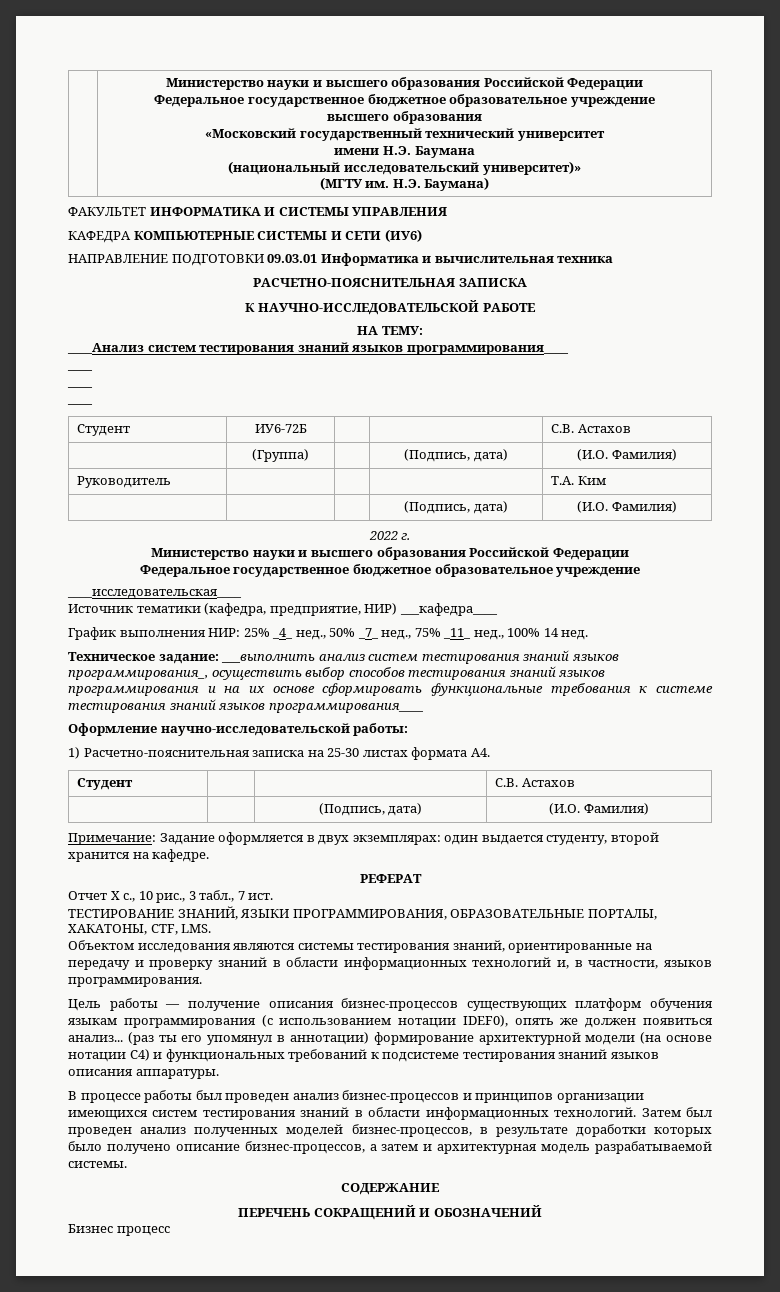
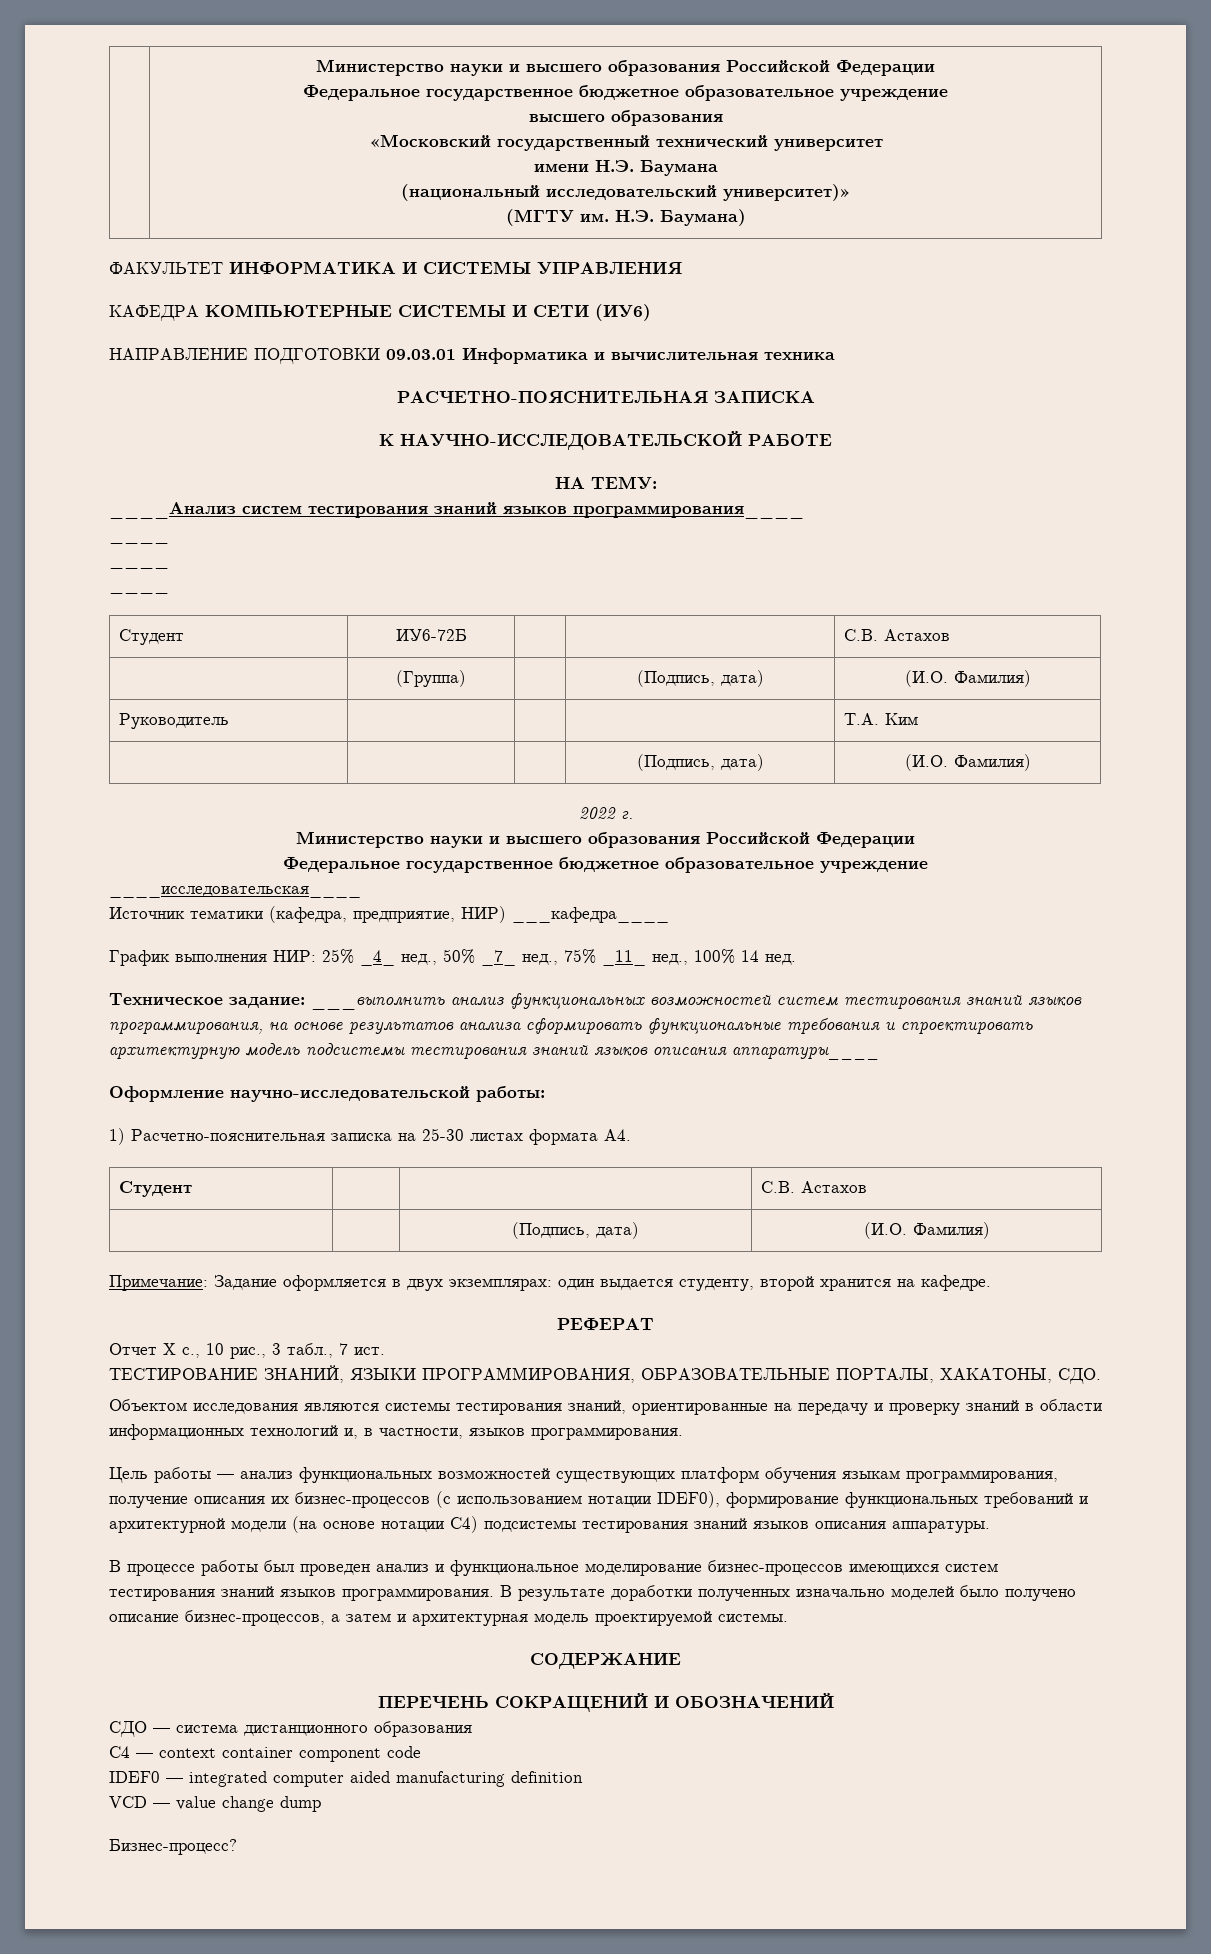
- Техническое задание: ___выполнить анализ систем тестирования знаний языков программирования_, осуществить выбор способов тестирования знаний языков программирования и на их основе сформировать функциональные требования к системе тестирования знаний языков программирования____
+ Техническое задание: ___выполнить анализ функциональных возможностей систем тестирования знаний языков программирования, на основе результатов анализа сформировать функциональные требования и спроектировать архитектурную модель подсистемы тестирования знаний языков описания аппаратуры____
- ТЕСТИРОВАНИЕ ЗНАНИЙ, ЯЗЫКИ ПРОГРАММИРОВАНИЯ, ОБРАЗОВАТЕЛЬНЫЕ ПОРТАЛЫ, ХАКАТОНЫ, CTF, LMS.
+ ТЕСТИРОВАНИЕ ЗНАНИЙ, ЯЗЫКИ ПРОГРАММИРОВАНИЯ, ОБРАЗОВАТЕЛЬНЫЕ ПОРТАЛЫ, ХАКАТОНЫ, СДО.
- Цель работы — получение описания бизнес-процессов существующих платформ обучения языкам программирования (с использованием нотации IDEF0), опять же должен появиться анализ... (раз ты его упомянул в аннотации) формирование архитектурной модели (на основе нотации С4) и функциональных требований к подсистеме тестирования знаний языков описания аппаратуры.
+ Цель работы — анализ функциональных возможностей существующих платформ обучения языкам программирования, получение описания их бизнес-процессов (с использованием нотации IDEF0), формирование функциональных требований и архитектурной модели (на основе нотации С4) подсистемы тестирования знаний языков описания аппаратуры.
- В процессе работы был проведен анализ бизнес-процессов и принципов организации имеющихся систем тестирования знаний в области информационных технологий. Затем был проведен анализ полученных моделей бизнес-процессов, в результате доработки которых было получено описание бизнес-процессов, а затем и архитектурная модель разрабатываемой системы.
+ В процессе работы был проведен анализ и функциональное моделирование бизнес-процессов имеющихся систем тестирования знаний языков программирования. В результате доработки полученных изначально моделей было получено описание бизнес-процессов, а затем и архитектурная модель проектируемой системы.
- Бизнес процесс
+ СДО — система дистанционного образования
+ C4 — context container component code
+ IDEF0 — integrated computer aided manufacturing definition
+ VCD — value change dump
+ Бизнес-процесс?

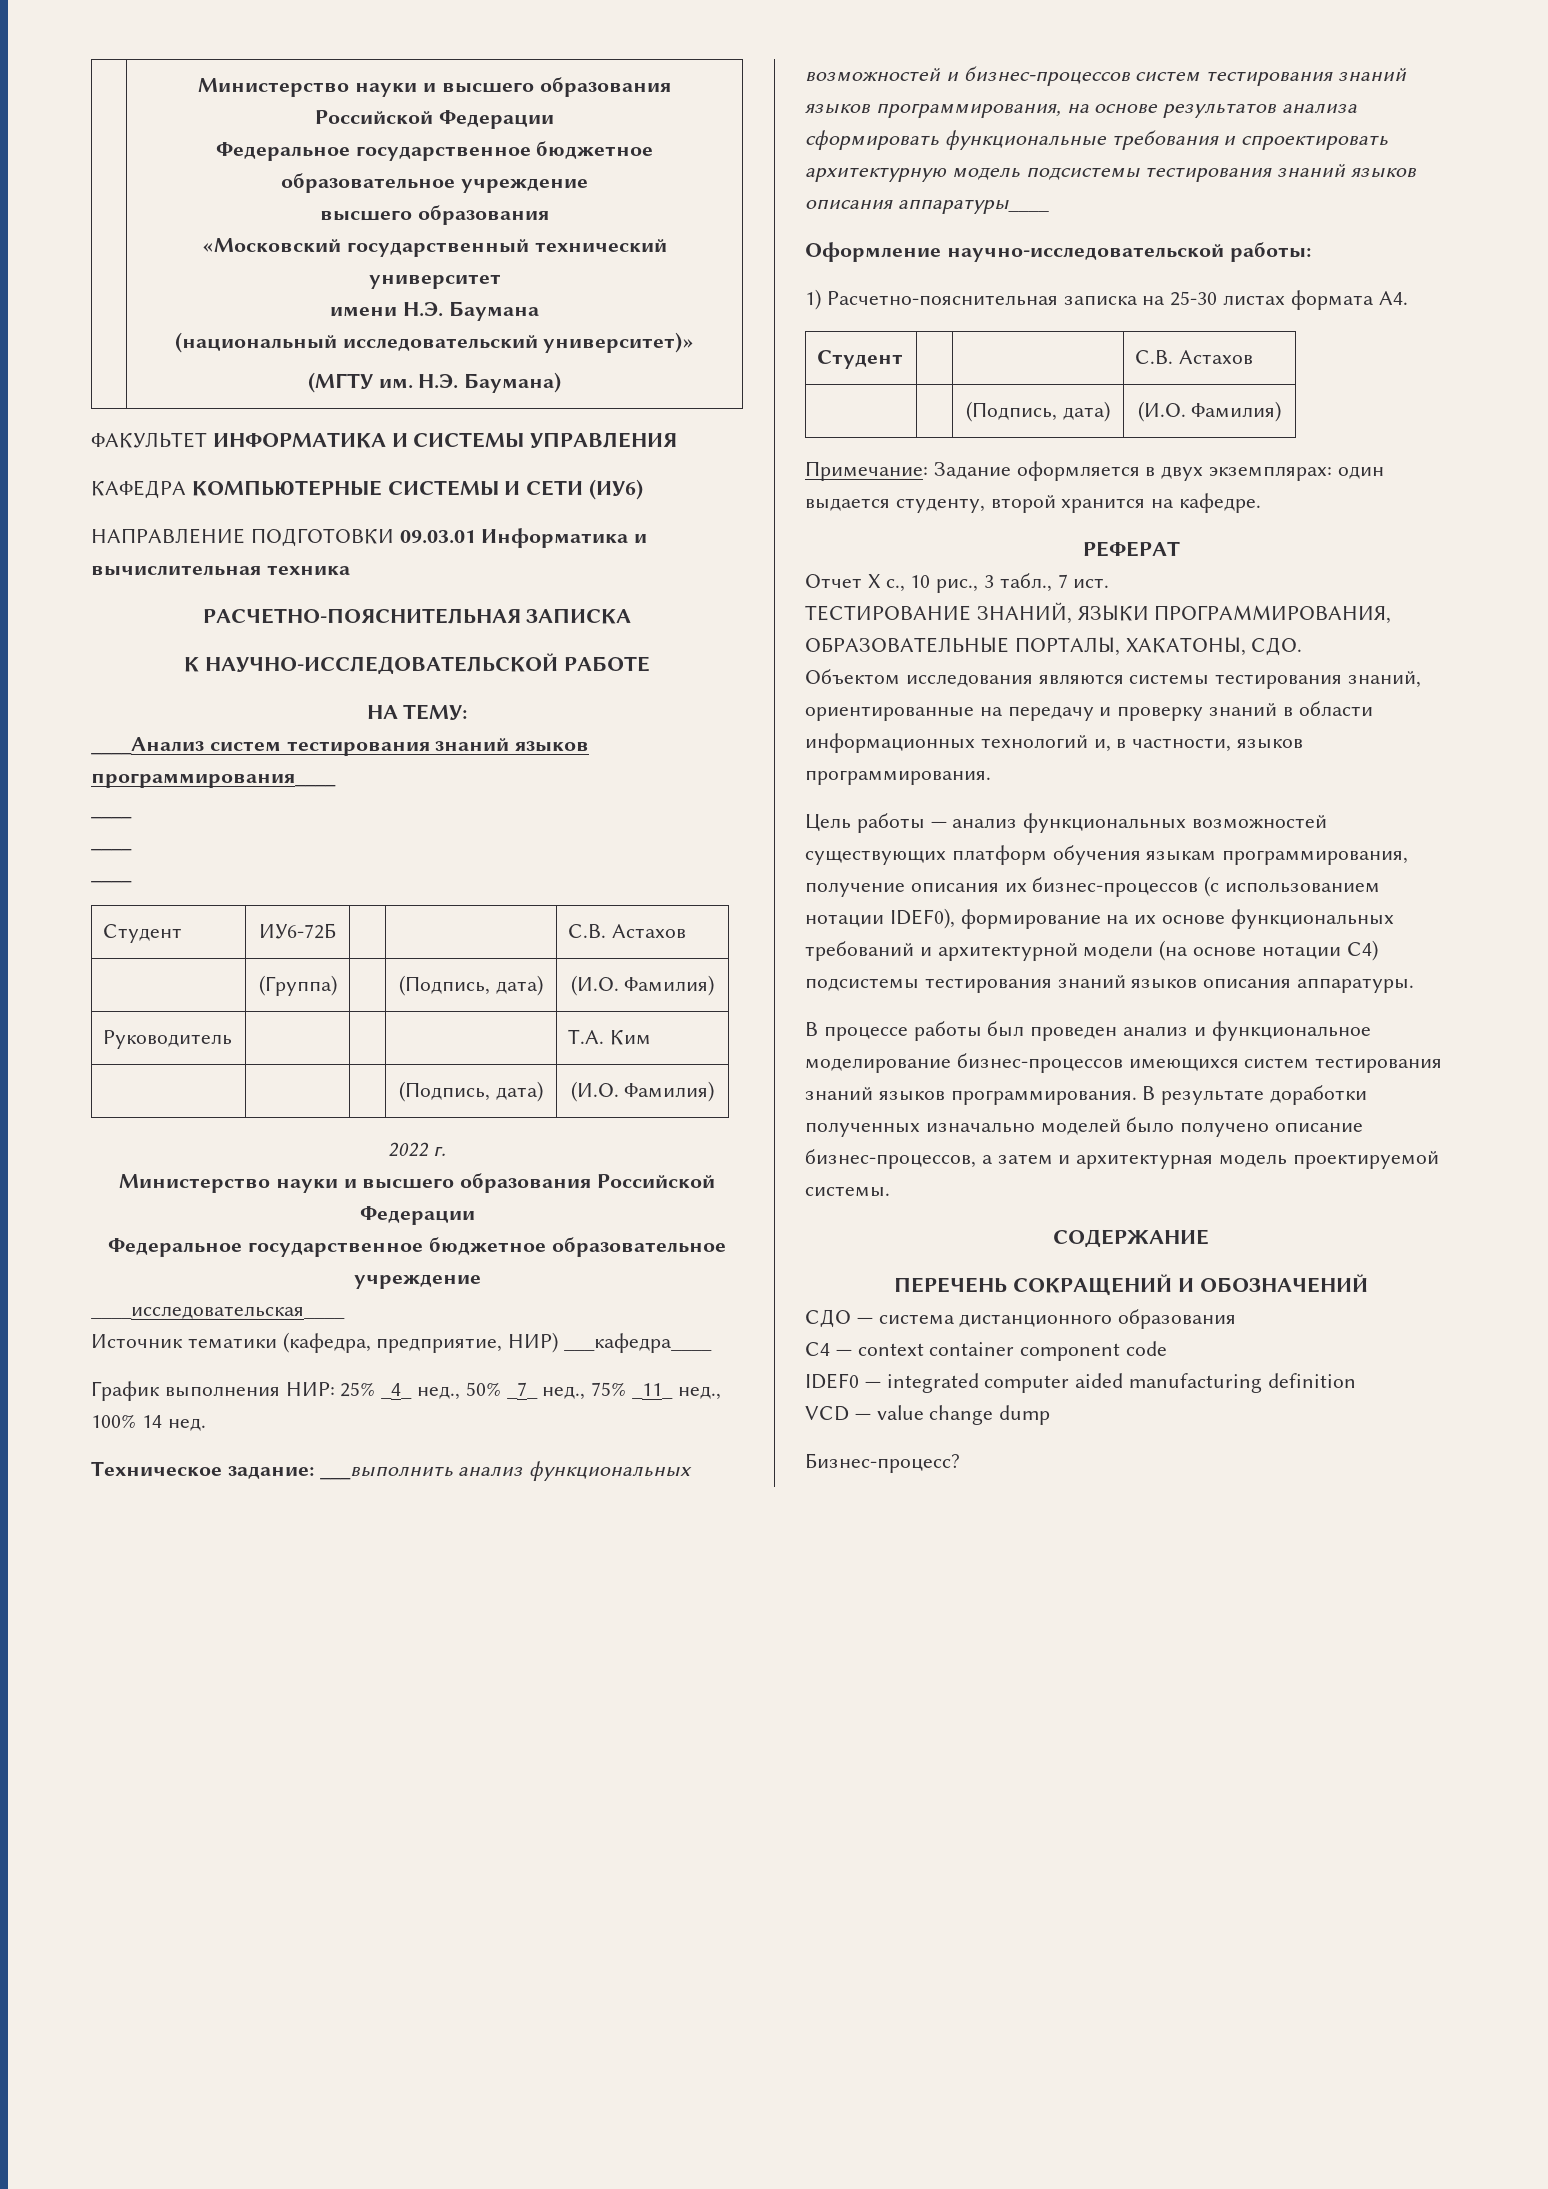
- Техническое задание: ___выполнить анализ функциональных возможностей систем тестирования знаний языков программирования, на основе результатов анализа сформировать функциональные требования и спроектировать архитектурную модель подсистемы тестирования знаний языков описания аппаратуры____
+ Техническое задание: ___выполнить анализ функциональных возможностей и бизнес-процессов систем тестирования знаний языков программирования, на основе результатов анализа сформировать функциональные требования и спроектировать архитектурную модель подсистемы тестирования знаний языков описания аппаратуры____
- Цель работы — анализ функциональных возможностей существующих платформ обучения языкам программирования, получение описания их бизнес-процессов (с использованием нотации IDEF0), формирование функциональных требований и архитектурной модели (на основе нотации С4) подсистемы тестирования знаний языков описания аппаратуры.
+ Цель работы — анализ функциональных возможностей существующих платформ обучения языкам программирования, получение описания их бизнес-процессов (с использованием нотации IDEF0), формирование на их основе функциональных требований и архитектурной модели (на основе нотации С4) подсистемы тестирования знаний языков описания аппаратуры.

